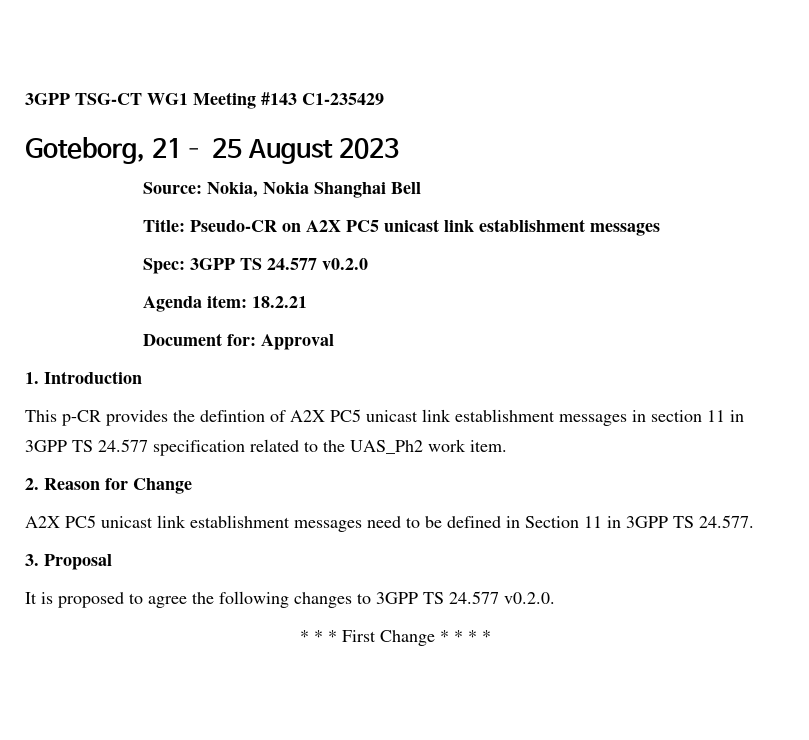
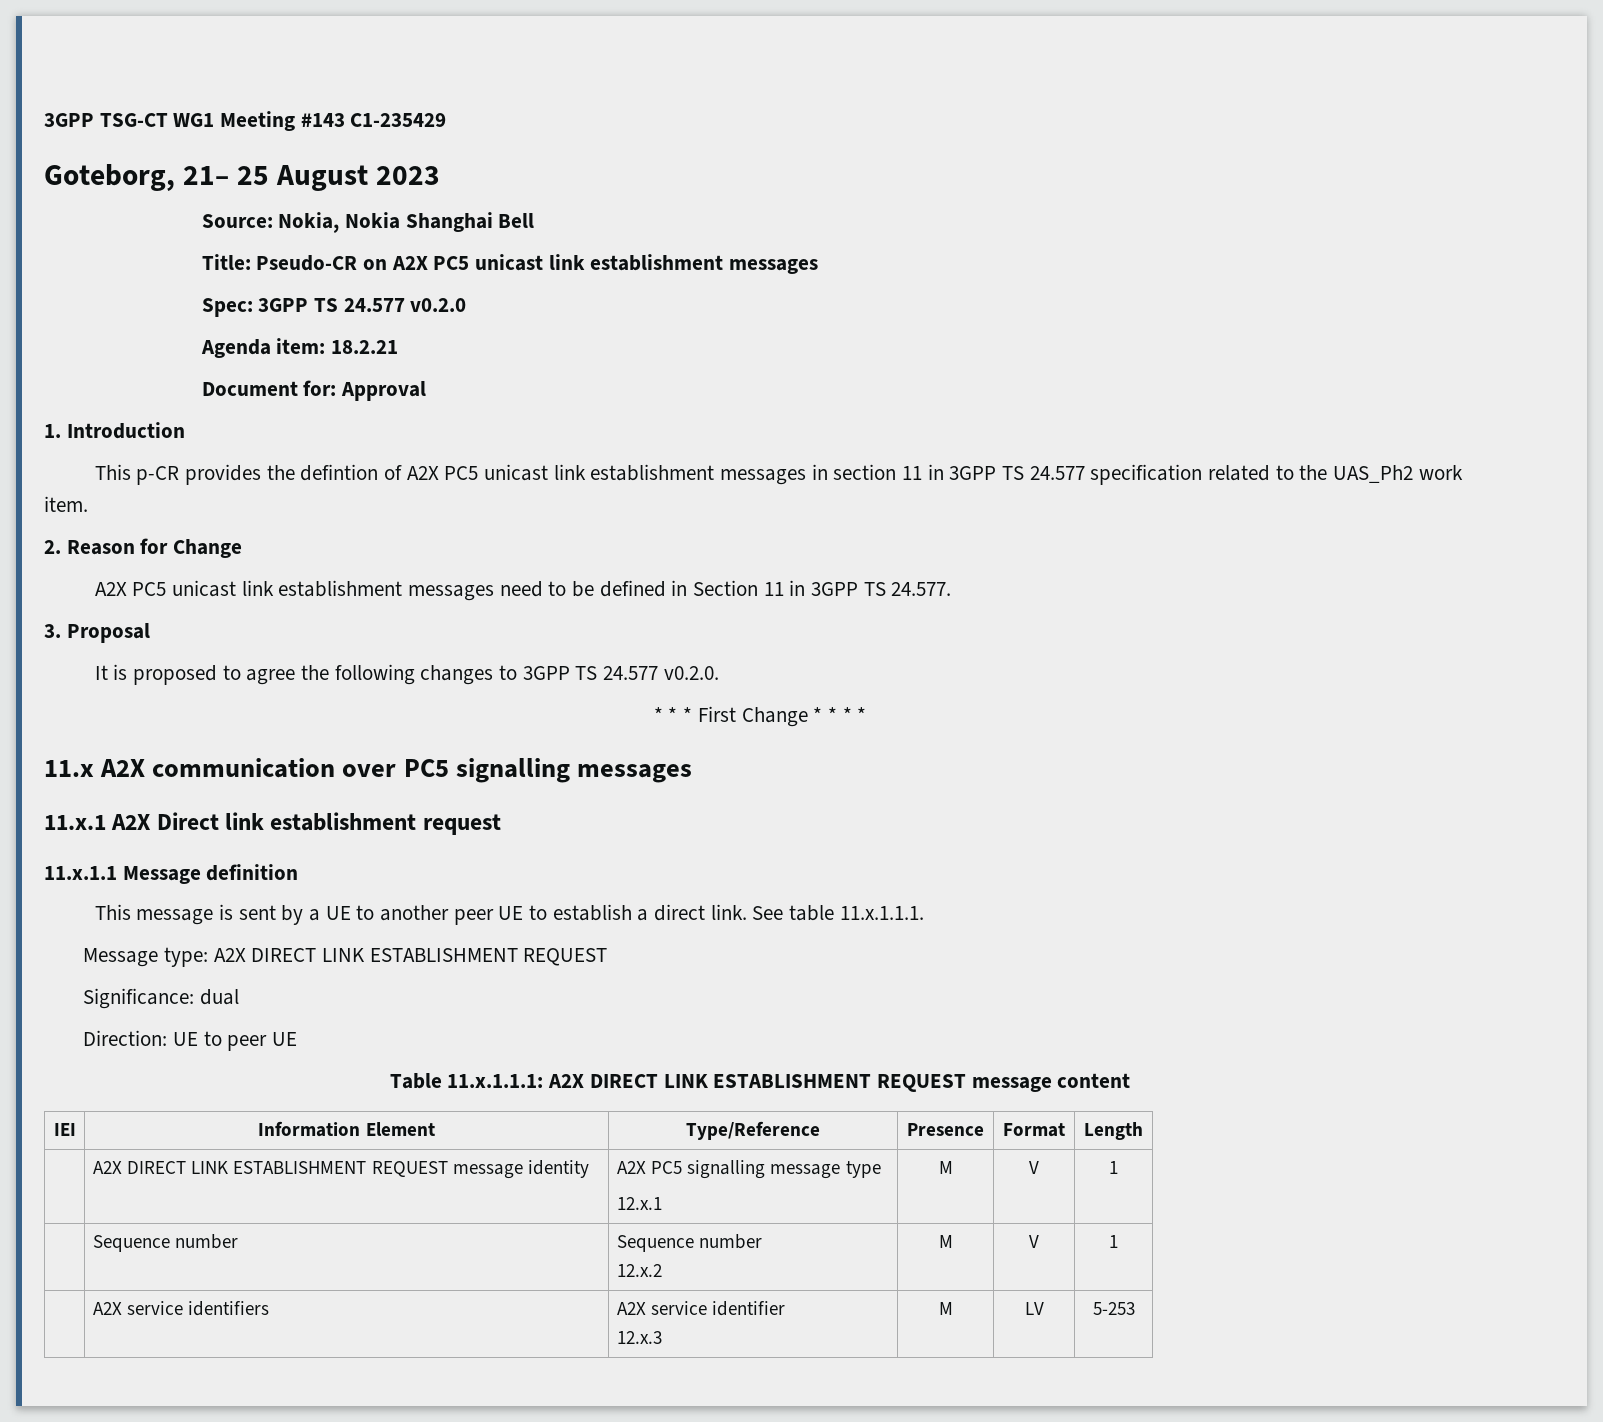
+ 11.x A2X communication over PC5 signalling messages
+ 11.x.1 A2X Direct link establishment request
+ 11.x.1.1 Message definition
+ This message is sent by a UE to another peer UE to establish a direct link. See table 11.x.1.1.1.
+ Message type: A2X DIRECT LINK ESTABLISHMENT REQUEST
+ Significance: dual
+ Direction: UE to peer UE
+ Table 11.x.1.1.1: A2X DIRECT LINK ESTABLISHMENT REQUEST message content
+ IEI | Information Element | Type/Reference | Presence | Format | Length
+ | A2X DIRECT LINK ESTABLISHMENT REQUEST message identity | A2X PC5 signalling message type
+ 12.x.1 | M | V | 1
+ | Sequence number | Sequence number
+ 12.x.2 | M | V | 1
+ | A2X service identifiers | A2X service identifier
+ 12.x.3 | M | LV | 5-253

